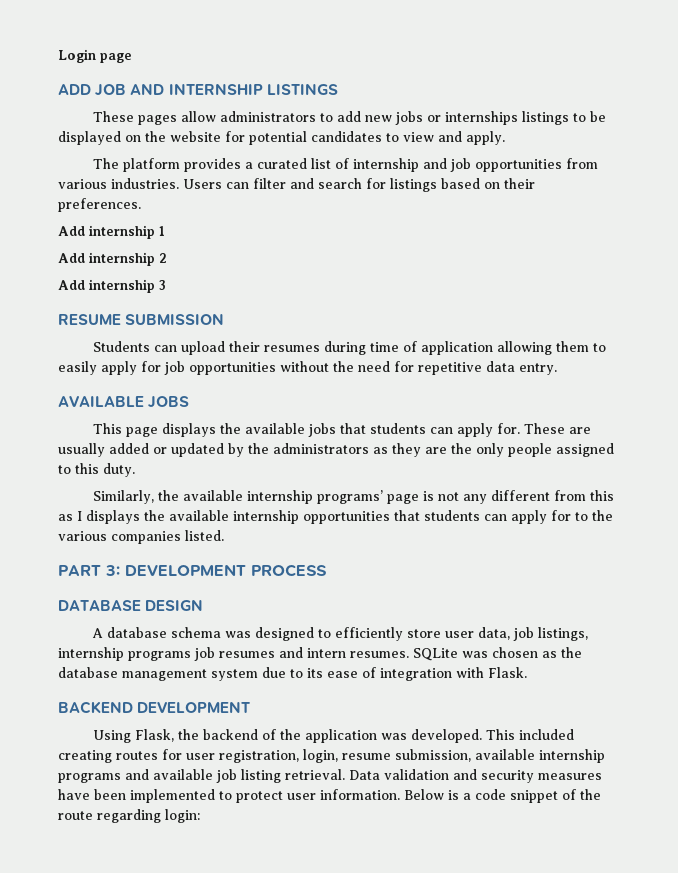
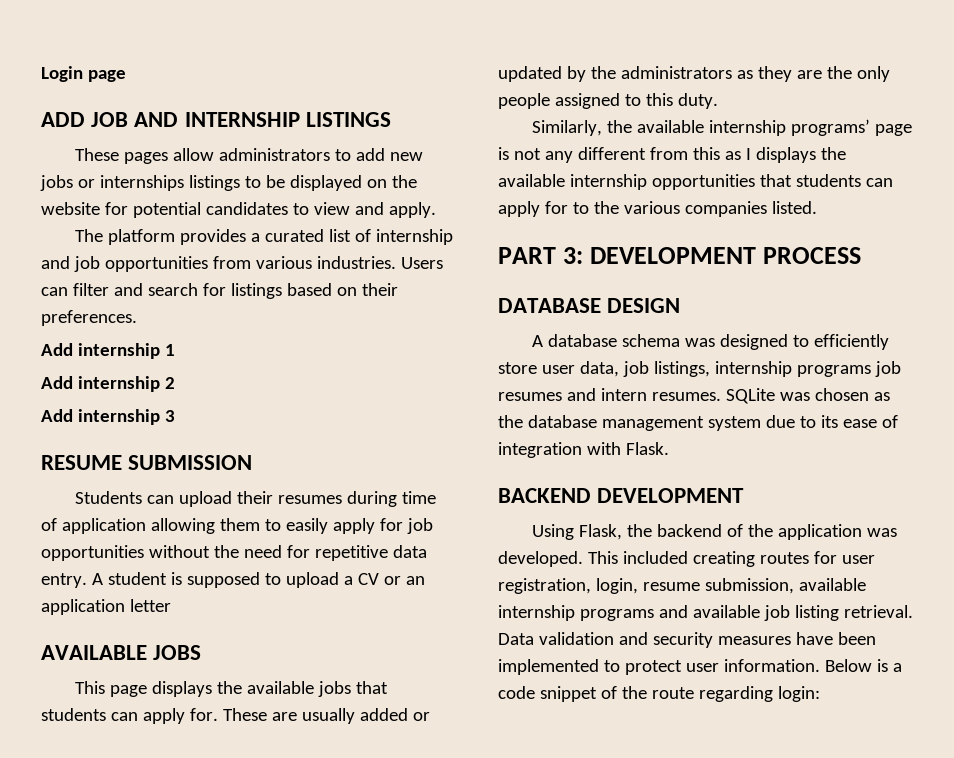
+ A student is supposed to upload a CV or an application letter

